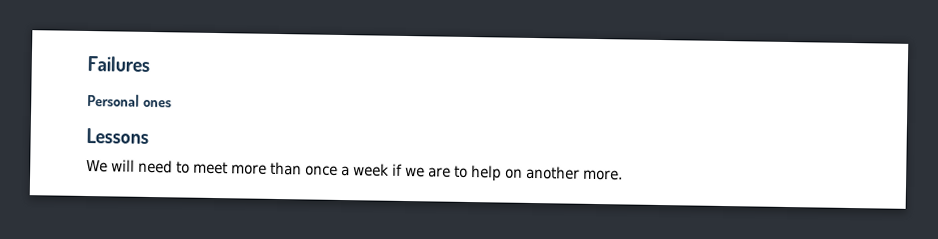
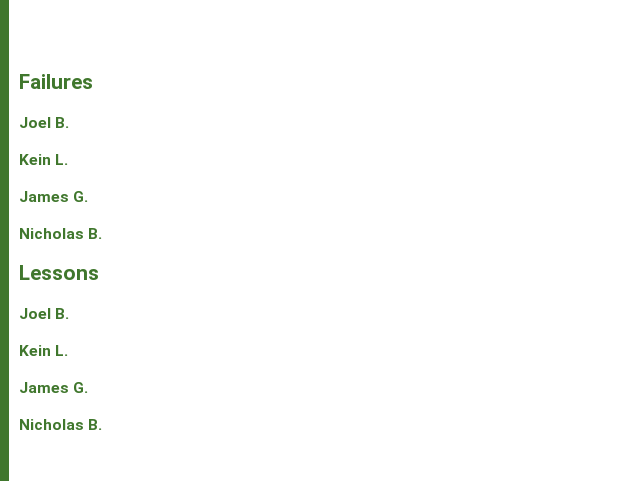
  Failures
- Personal ones
+ Joel B.
+ Kein L.
+ James G.
+ Nicholas B.
  Lessons
- We will need to meet more than once a week if we are to help on another more.
+ Joel B.
+ Kein L.
+ James G.
+ Nicholas B.

